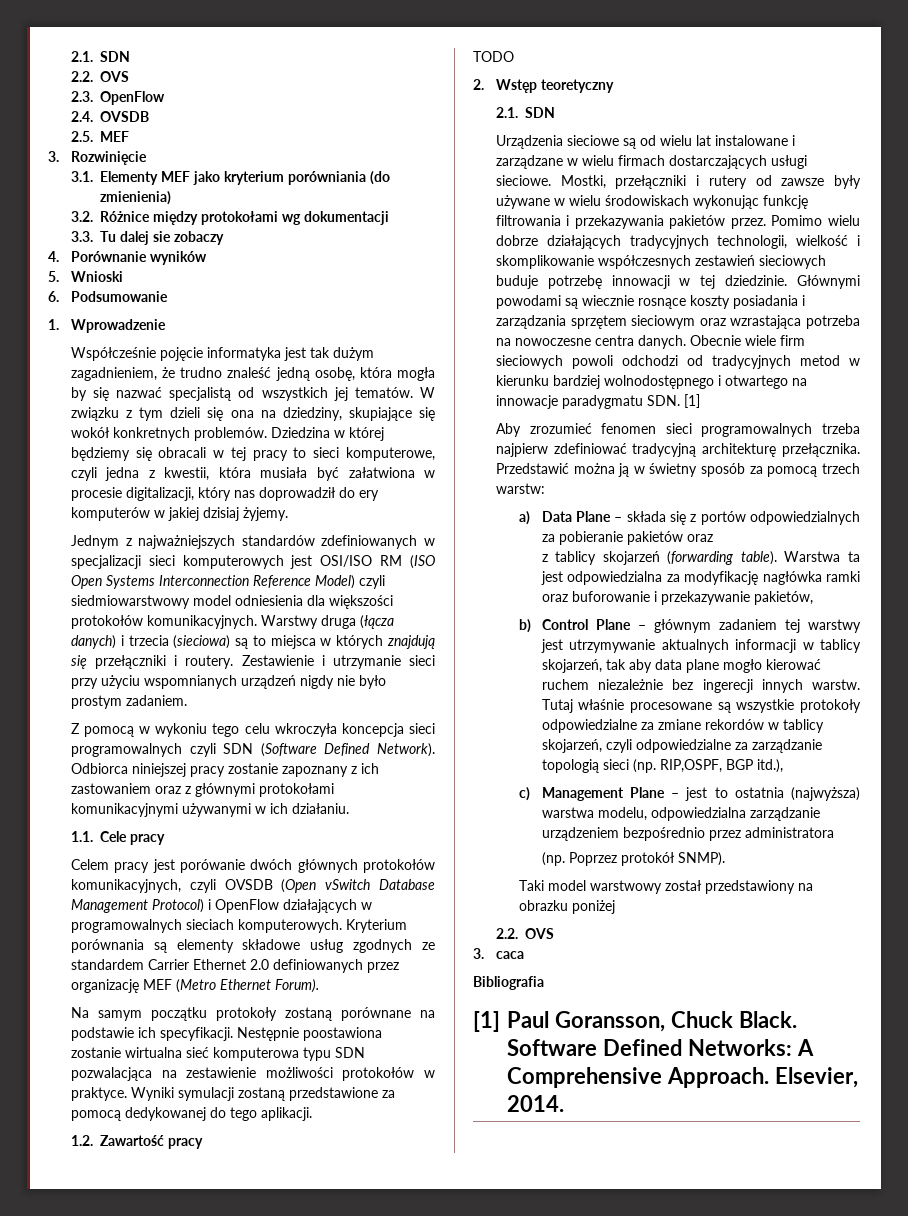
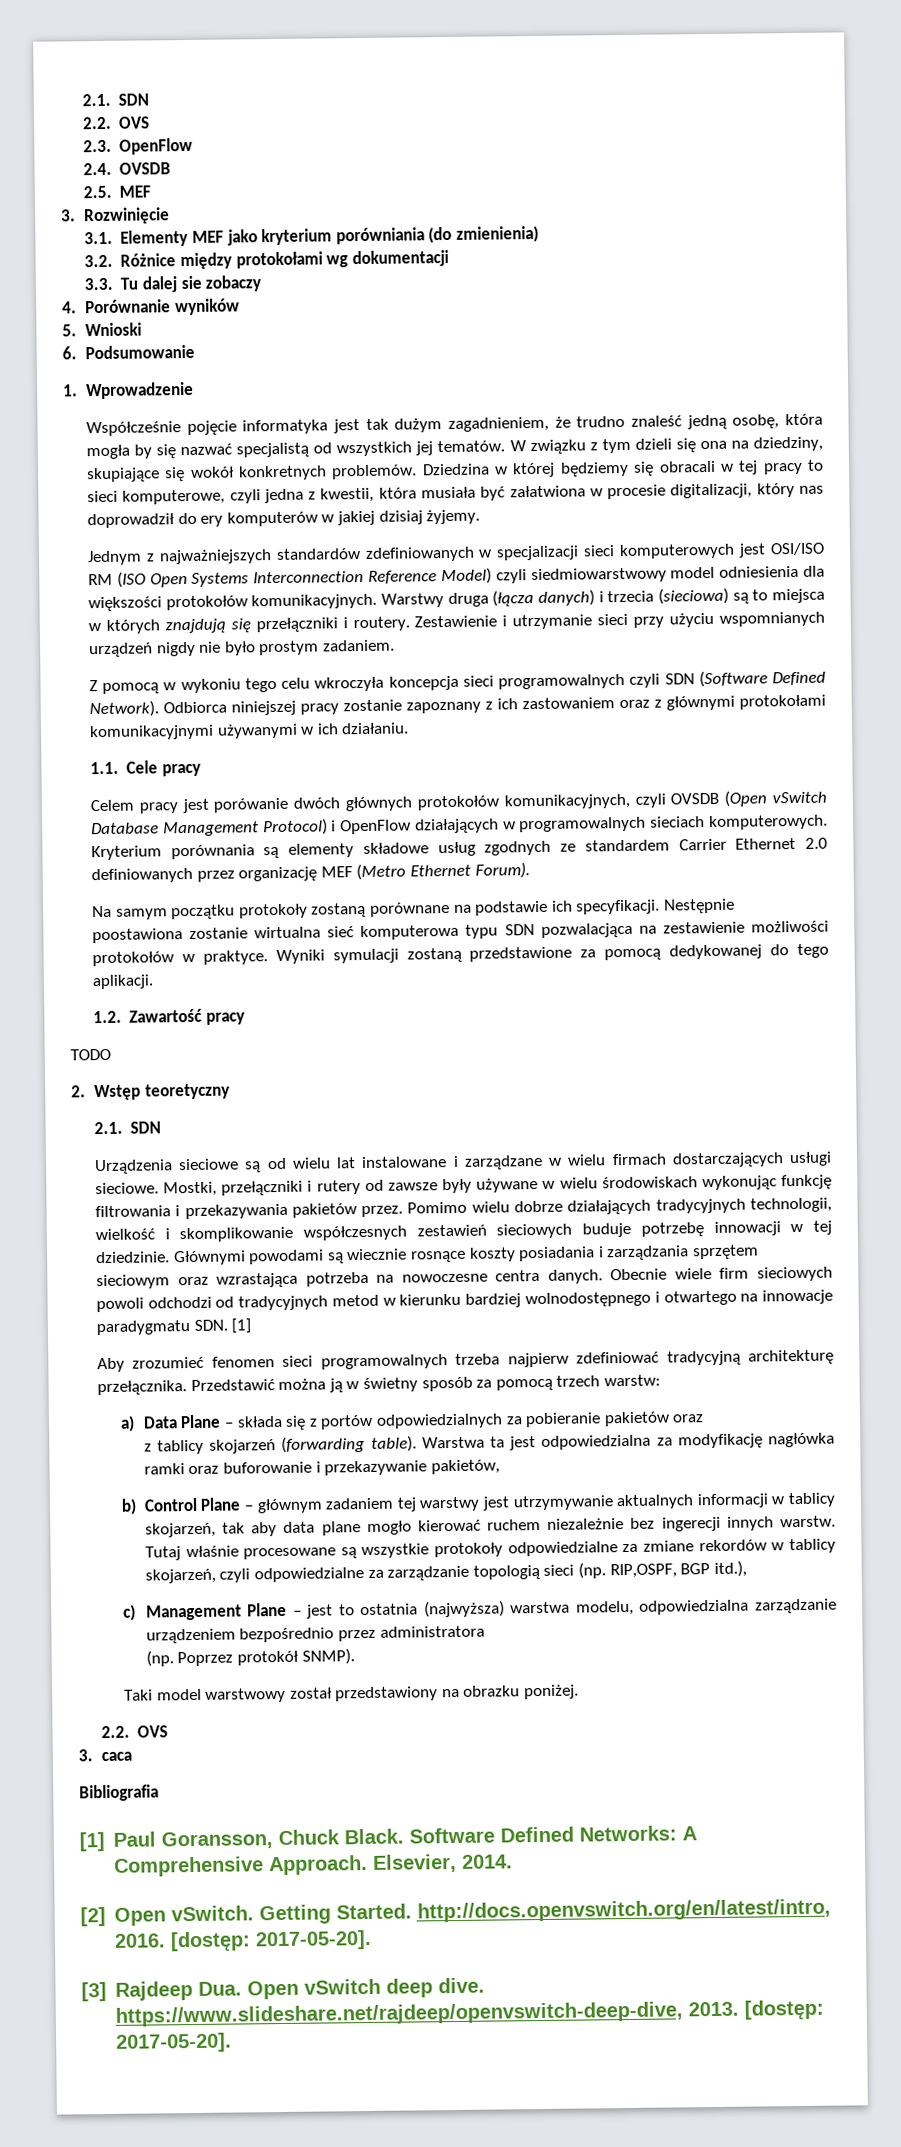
- Taki model warstwowy został przedstawiony na obrazku poniżej
+ Taki model warstwowy został przedstawiony na obrazku poniżej.
+ [2] Open vSwitch. Getting Started. http://docs.openvswitch.org/en/latest/intro, 2016. [dostęp: 2017-05-20].
+ [3] Rajdeep Dua. Open vSwitch deep dive. https://www.slideshare.net/rajdeep/openvswitch-deep-dive, 2013. [dostęp: 2017-05-20].

